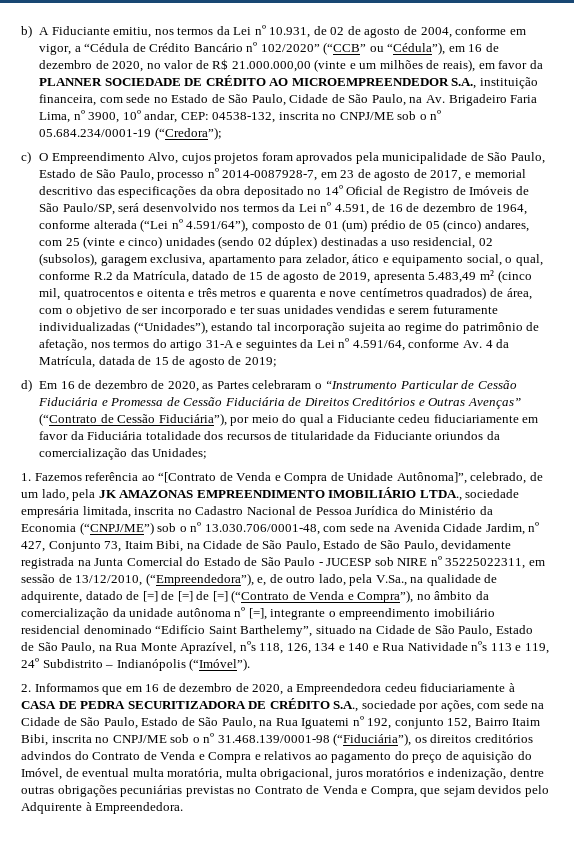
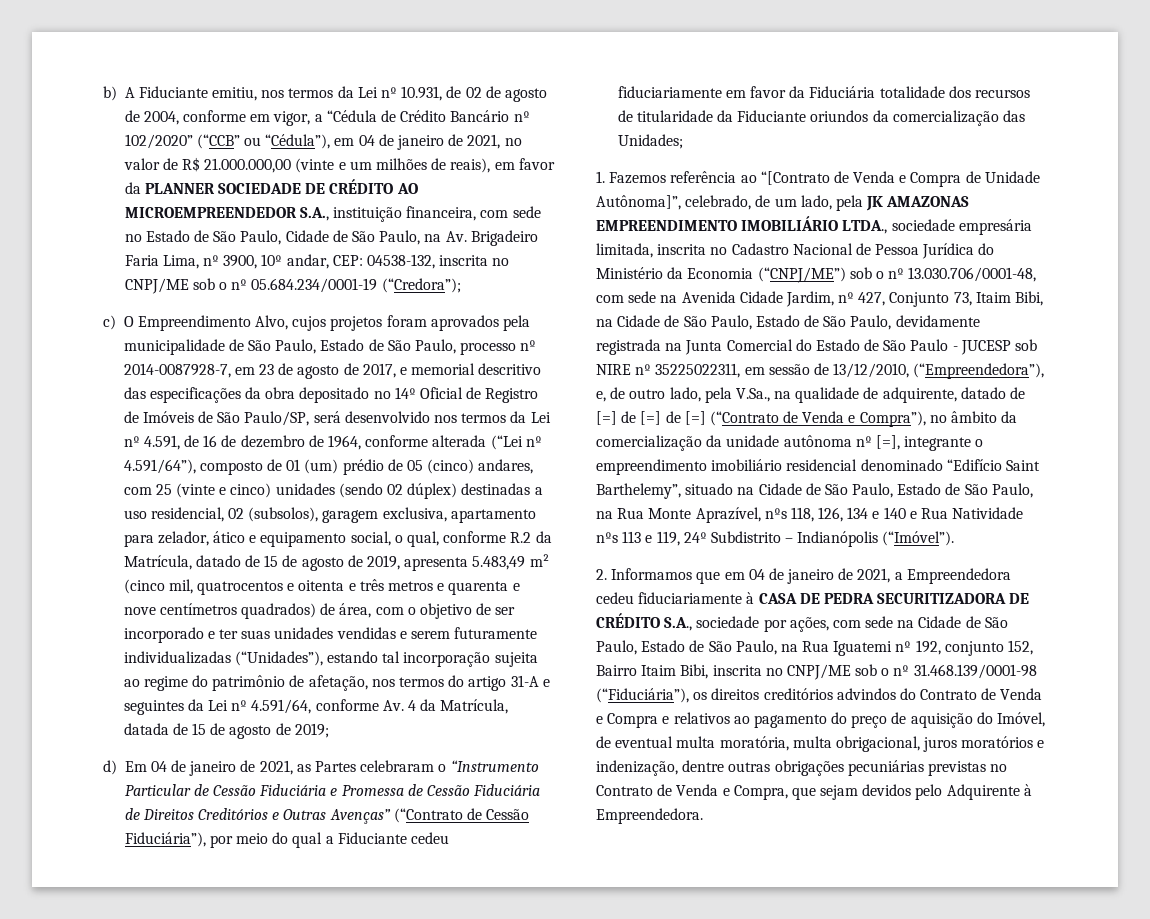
- b) A Fiduciante emitiu, nos termos da Lei nº 10.931, de 02 de agosto de 2004, conforme em vigor, a “Cédula de Crédito Bancário nº 102/2020” (“CCB” ou “Cédula”), em 16 de dezembro de 2020, no valor de R$ 21.000.000,00 (vinte e um milhões de reais), em favor da PLANNER SOCIEDADE DE CRÉDITO AO MICROEMPREENDEDOR S.A., instituição financeira, com sede no Estado de São Paulo, Cidade de São Paulo, na Av. Brigadeiro Faria Lima, nº 3900, 10º andar, CEP:
+ b) A Fiduciante emitiu, nos termos da Lei nº 10.931, de 02 de agosto de 2004, conforme em vigor, a “Cédula de Crédito Bancário nº 102/2020” (“CCB” ou “Cédula”), em 04 de janeiro de 2021, no valor de R$ 21.000.000,00 (vinte e um milhões de reais), em favor da PLANNER SOCIEDADE DE CRÉDITO AO MICROEMPREENDEDOR S.A., instituição financeira, com sede no Estado de São Paulo, Cidade de São Paulo, na Av. Brigadeiro Faria Lima, nº 3900, 10º andar, CEP:
- d) Em 16 de dezembro de 2020, as Partes celebraram o “Instrumento Particular de Cessão Fiduciária e Promessa de Cessão Fiduciária de Direitos Creditórios e Outras Avenças” (“Contrato de Cessão Fiduciária”), por meio do qual a Fiduciante cedeu fiduciariamente em favor da Fiduciária totalidade dos recursos de titularidade da Fiduciante oriundos da comercialização das Unidades;
+ d) Em 04 de janeiro de 2021, as Partes celebraram o “Instrumento Particular de Cessão Fiduciária e Promessa de Cessão Fiduciária de Direitos Creditórios e Outras Avenças” (“Contrato de Cessão Fiduciária”), por meio do qual a Fiduciante cedeu fiduciariamente em favor da Fiduciária totalidade dos recursos de titularidade da Fiduciante oriundos da comercialização das Unidades;
- 2. Informamos que em 16 de dezembro de 2020, a Empreendedora cedeu fiduciariamente à CASA DE PEDRA SECURITIZADORA DE CRÉDITO S.A., sociedade por ações, com sede na Cidade de São Paulo, Estado de São Paulo, na Rua Iguatemi nº 192, conjunto 152, Bairro Itaim Bibi, inscrita no CNPJ/ME sob o nº 31.468.139/0001-98 (“Fiduciária”), os direitos creditórios advindos do Contrato de Venda e Compra e relativos ao pagamento do preço de aquisição do Imóvel, de eventual multa moratória, multa obrigacional, juros moratórios e indenização, dentre outras obrigações pecuniárias previstas no Contrato de Venda e Compra, que sejam devidos pelo Adquirente à Empreendedora.
+ 2. Informamos que em 04 de janeiro de 2021, a Empreendedora cedeu fiduciariamente à CASA DE PEDRA SECURITIZADORA DE CRÉDITO S.A., sociedade por ações, com sede na Cidade de São Paulo, Estado de São Paulo, na Rua Iguatemi nº 192, conjunto 152, Bairro Itaim Bibi, inscrita no CNPJ/ME sob o nº 31.468.139/0001-98 (“Fiduciária”), os direitos creditórios advindos do Contrato de Venda e Compra e relativos ao pagamento do preço de aquisição do Imóvel, de eventual multa moratória, multa obrigacional, juros moratórios e indenização, dentre outras obrigações pecuniárias previstas no Contrato de Venda e Compra, que sejam devidos pelo Adquirente à Empreendedora.

